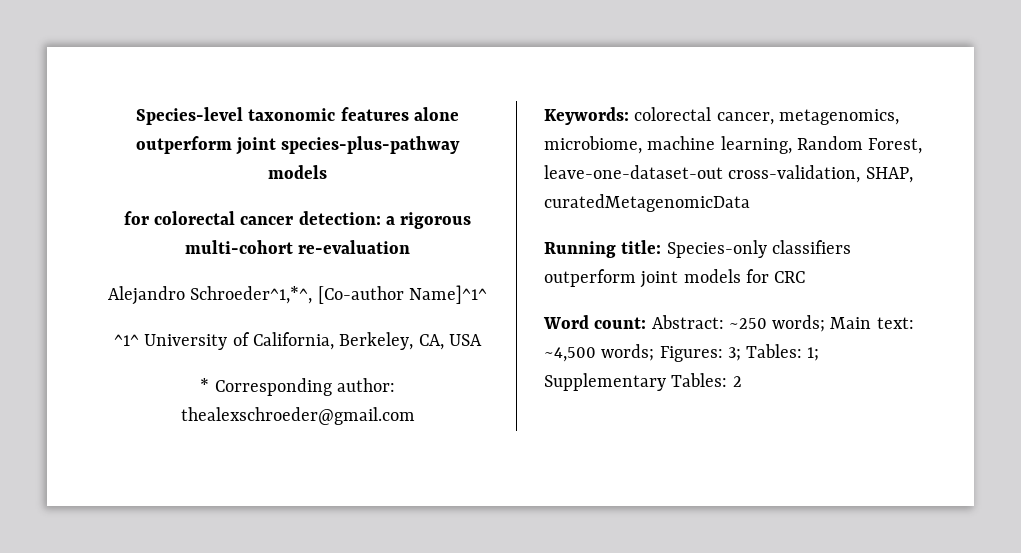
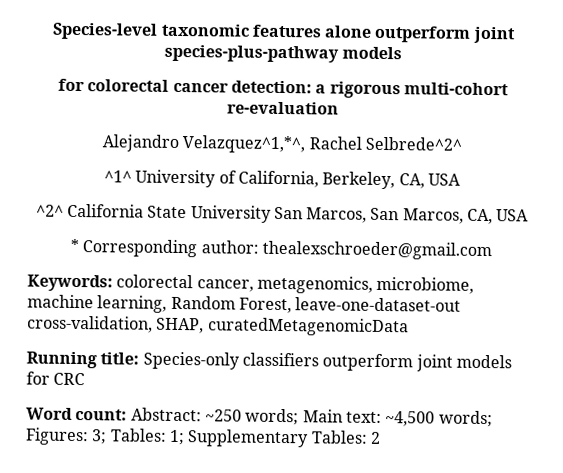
- Alejandro Schroeder^1,*^, [Co-author Name]^1^
+ Alejandro Velazquez^1,*^, Rachel Selbrede^2^
+ ^2^ California State University San Marcos, San Marcos, CA, USA

